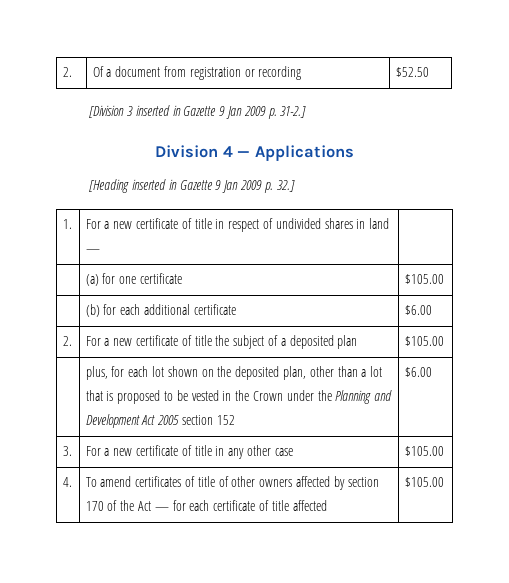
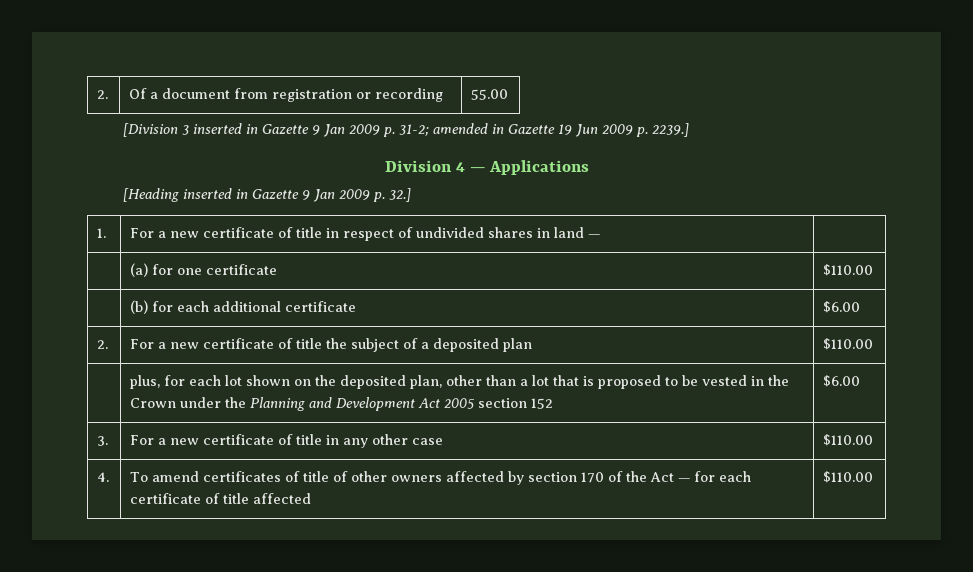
- 2. | Of a document from registration or recording | $52.50
+ 2. | Of a document from registration or recording | 55.00
- [Division 3 inserted in Gazette 9 Jan 2009 p. 31-2.]
+ [Division 3 inserted in Gazette 9 Jan 2009 p. 31-2; amended in Gazette 19 Jun 2009 p. 2239.]
- | (a) for one certificate | $105.00
+ | (a) for one certificate | $110.00
- 2. | For a new certificate of title the subject of a deposited plan | $105.00
+ 2. | For a new certificate of title the subject of a deposited plan | $110.00
- 3. | For a new certificate of title in any other case | $105.00
+ 3. | For a new certificate of title in any other case | $110.00
- 4. | To amend certificates of title of other owners affected by section 170 of the Act — for each certificate of title affected | $105.00
+ 4. | To amend certificates of title of other owners affected by section 170 of the Act — for each certificate of title affected | $110.00

